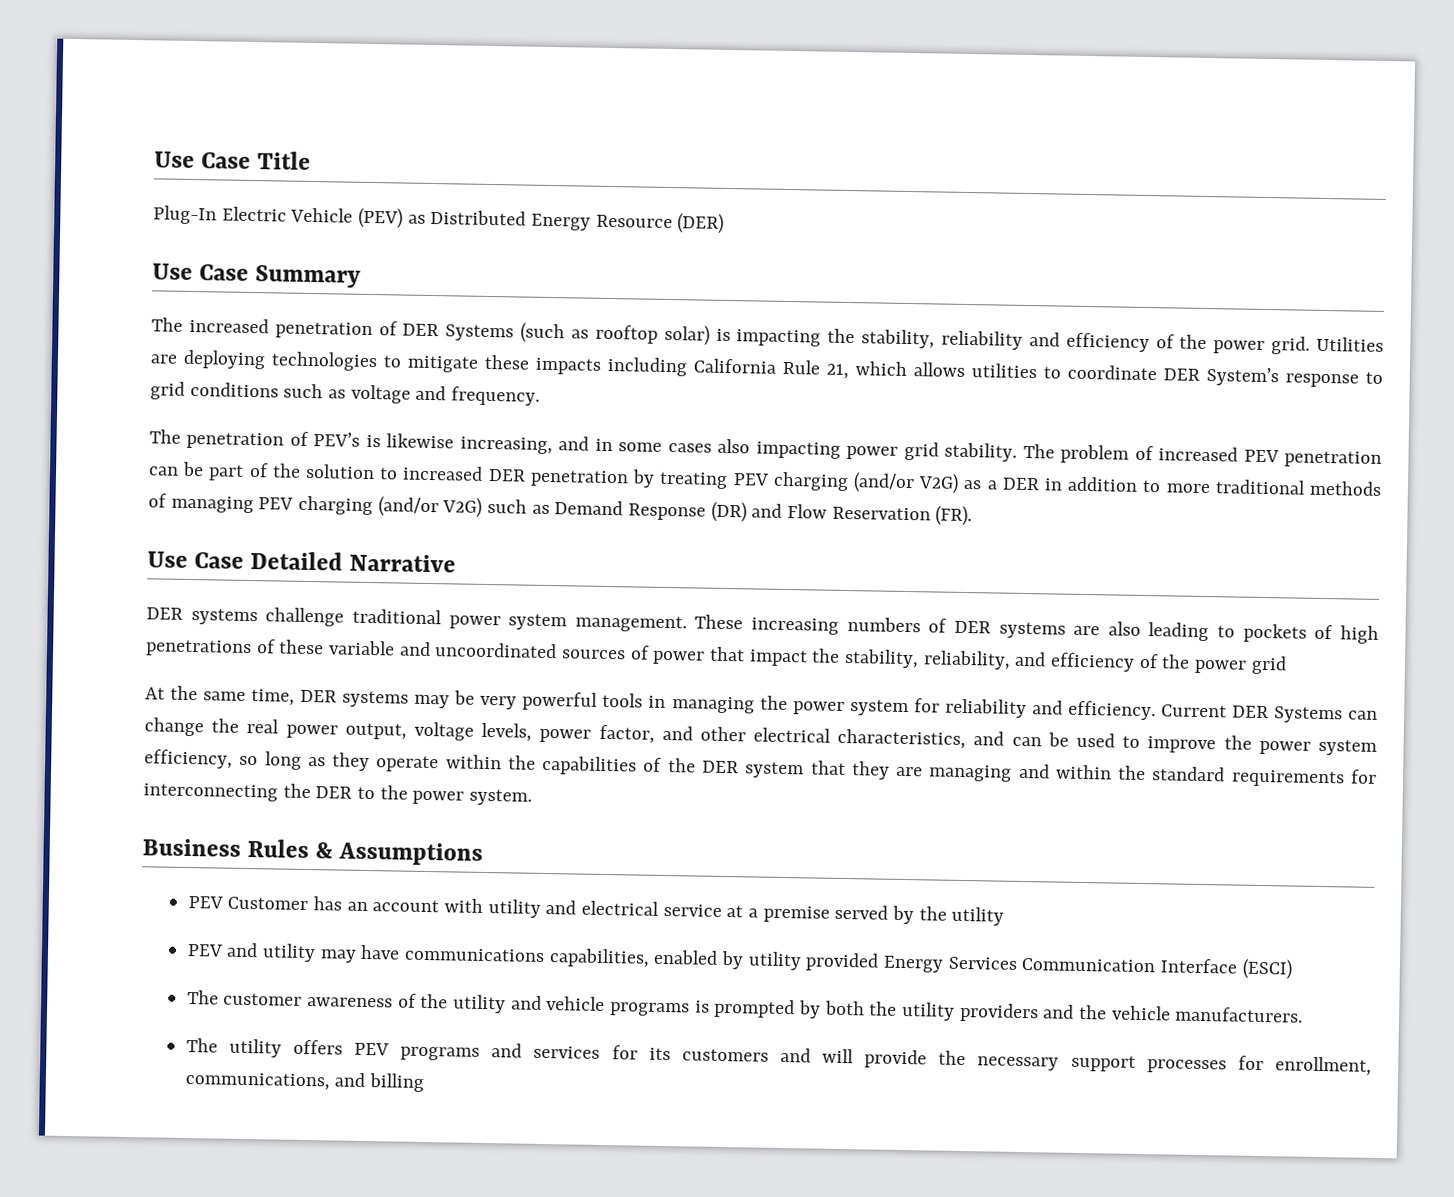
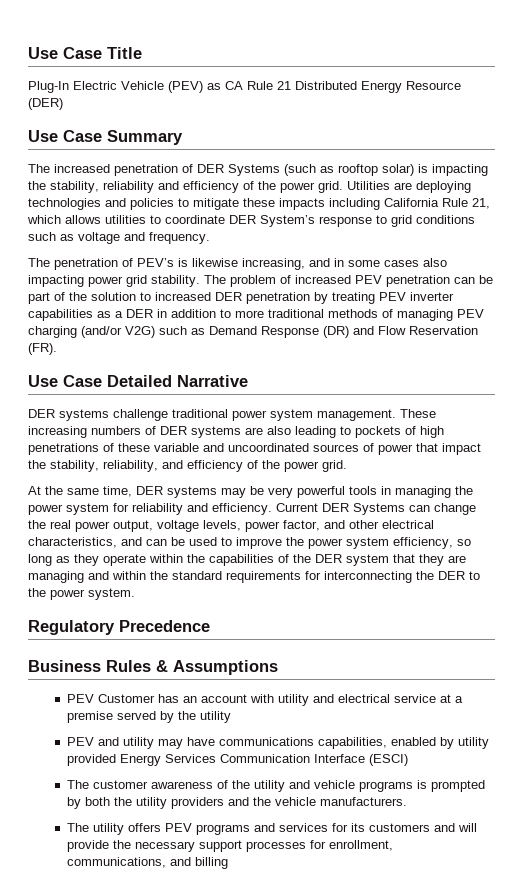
- Plug-In Electric Vehicle (PEV) as Distributed Energy Resource (DER)
+ Plug-In Electric Vehicle (PEV) as CA Rule 21 Distributed Energy Resource (DER)
- Utilities are deploying technologies to mitigate these impacts including California Rule 21, which allows utilities to coordinate DER System’s response to grid conditions such as voltage and frequency.
+ Utilities are deploying technologies and policies to mitigate these impacts including California Rule 21, which allows utilities to coordinate DER System’s response to grid conditions such as voltage and frequency.
- The problem of increased PEV penetration can be part of the solution to increased DER penetration by treating PEV charging (and/or V2G) as a DER in addition to more traditional methods of managing PEV charging (and/or V2G) such as Demand Response (DR) and Flow Reservation (FR).
+ The problem of increased PEV penetration can be part of the solution to increased DER penetration by treating PEV inverter capabilities as a DER in addition to more traditional methods of managing PEV charging (and/or V2G) such as Demand Response (DR) and Flow Reservation (FR).
- These increasing numbers of DER systems are also leading to pockets of high penetrations of these variable and uncoordinated sources of power that impact the stability, reliability, and efficiency of the power grid
+ These increasing numbers of DER systems are also leading to pockets of high penetrations of these variable and uncoordinated sources of power that impact the stability, reliability, and efficiency of the power grid.
+ Regulatory Precedence

